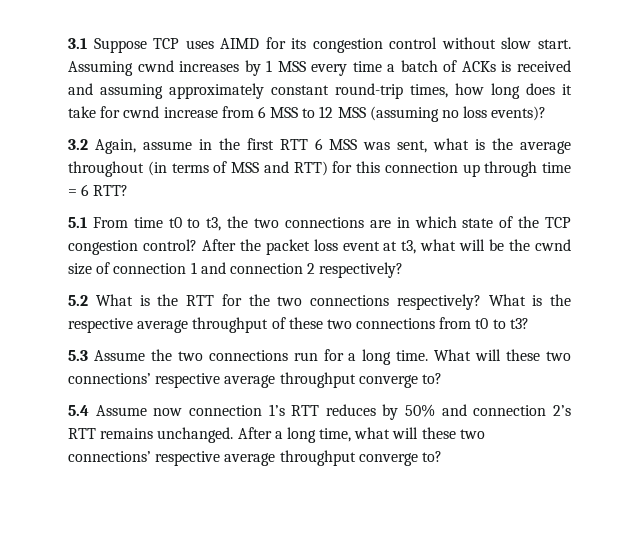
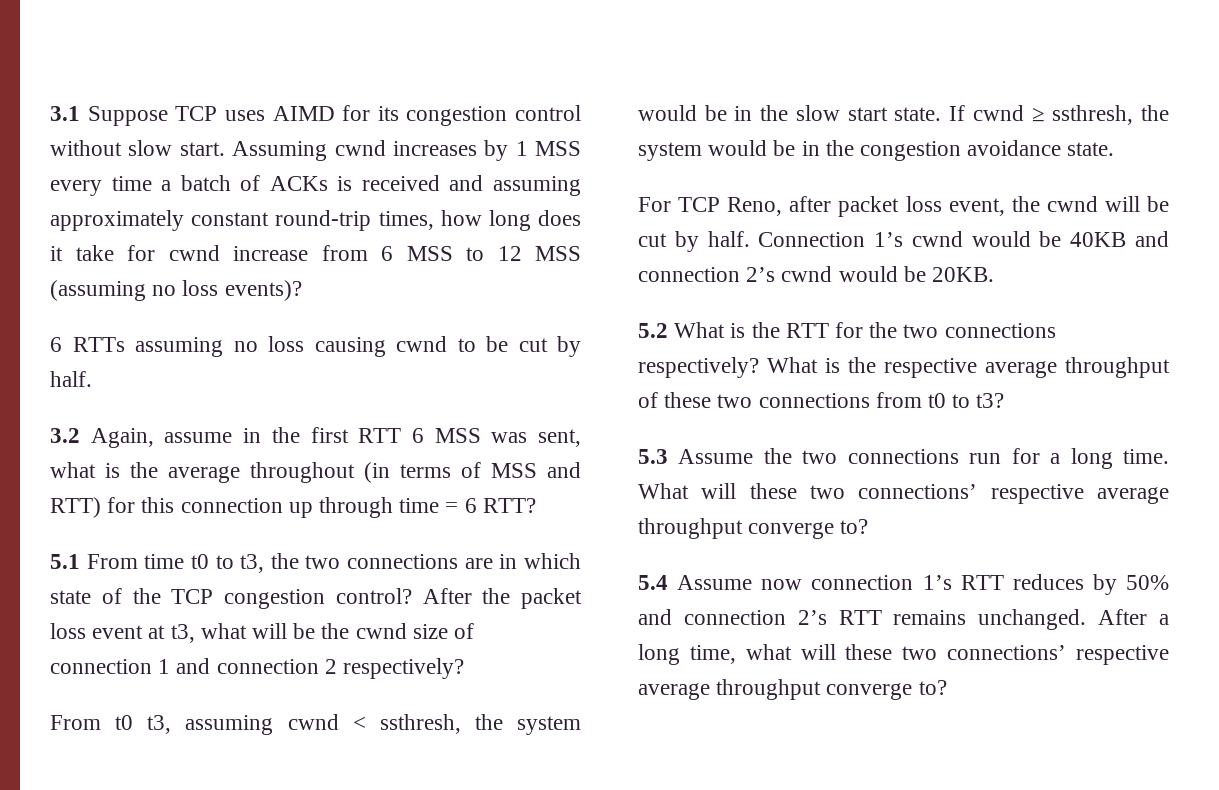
+ 6 RTTs assuming no loss causing cwnd to be cut by half.
+ From t0 t3, assuming cwnd < ssthresh, the system would be in the slow start state. If cwnd ≥ ssthresh, the system would be in the congestion avoidance state.
+ For TCP Reno, after packet loss event, the cwnd will be cut by half. Connection 1’s cwnd would be 40KB and connection 2’s cwnd would be 20KB.

